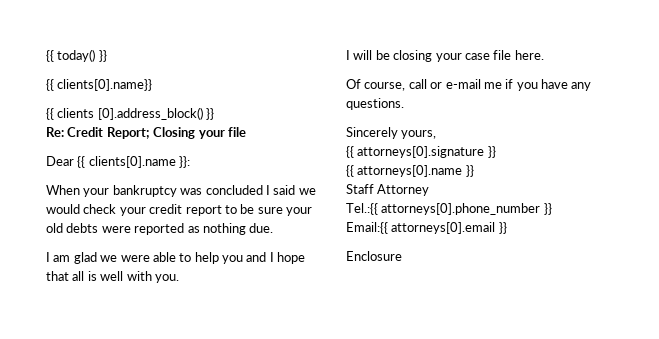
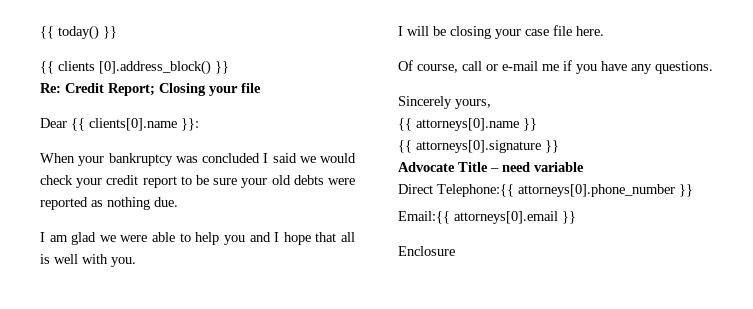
- {{ clients[0].name}}
+ {{ attorneys[0].name }}
- {{ attorneys[0].name }}
- Staff Attorney
- Tel.:{{ attorneys[0].phone_number }}
+ Advocate Title – need variable
+ Direct Telephone:{{ attorneys[0].phone_number }}

